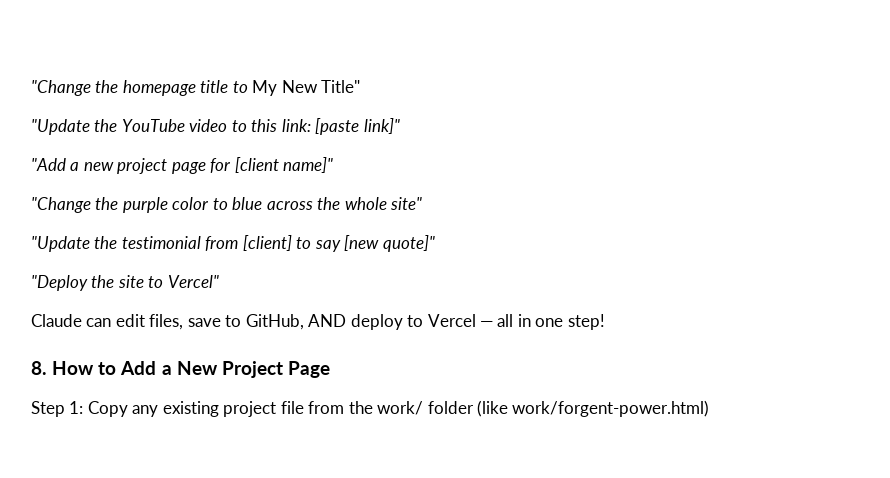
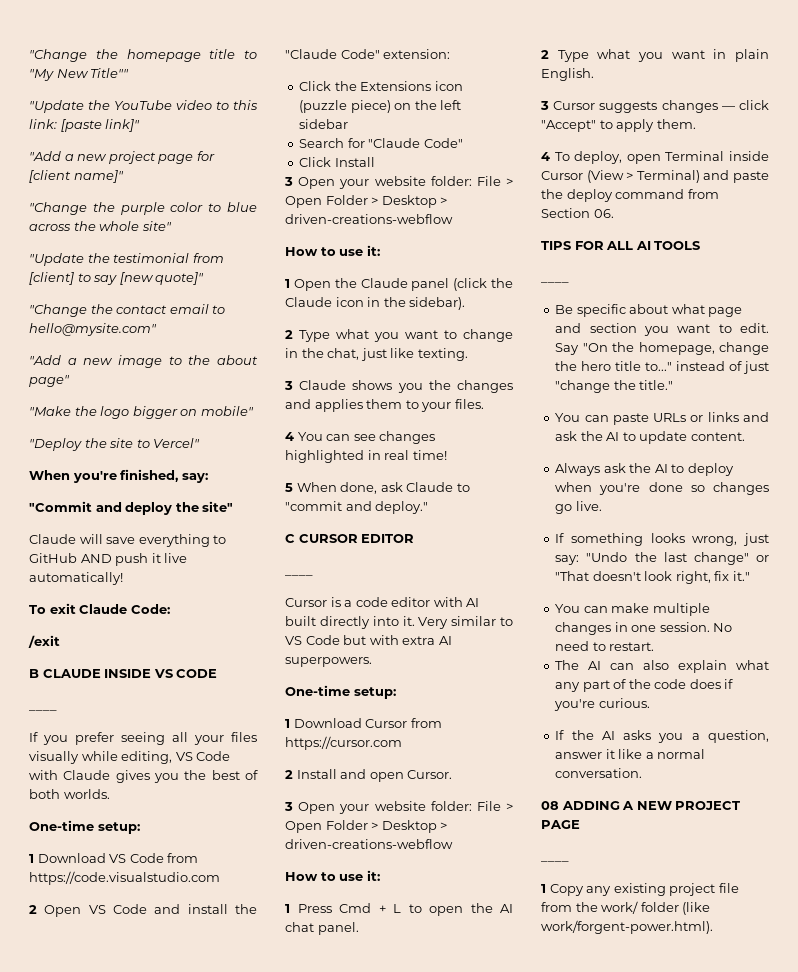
- "Change the homepage title to My New Title"
+ "Change the homepage title to "My New Title""
+ "Change the contact email to hello@mysite.com"
+ "Add a new image to the about page"
+ "Make the logo bigger on mobile"
- Claude can edit files, save to GitHub, AND deploy to Vercel — all in one step!
- 8. How to Add a New Project Page
- Step 1: Copy any existing project file from the work/ folder (like work/forgent-power.html)
+ When you're finished, say:
+ "Commit and deploy the site"
+ Claude will save everything to GitHub AND push it live automatically!
+ To exit Claude Code:
+ /exit
+ B CLAUDE INSIDE VS CODE
+ ____
+ If you prefer seeing all your files visually while editing, VS Code with Claude gives you the best of both worlds.
+ One-time setup:
+ 1 Download VS Code from https://code.visualstudio.com
+ 2 Open VS Code and install the "Claude Code" extension:
+ Click the Extensions icon (puzzle piece) on the left sidebar
+ Search for "Claude Code"
+ Click Install
+ 3 Open your website folder: File > Open Folder > Desktop > driven-creations-webflow
+ How to use it:
+ 1 Open the Claude panel (click the Claude icon in the sidebar).
+ 2 Type what you want to change in the chat, just like texting.
+ 3 Claude shows you the changes and applies them to your files.
+ 4 You can see changes highlighted in real time!
+ 5 When done, ask Claude to "commit and deploy."
+ C CURSOR EDITOR
+ ____
+ Cursor is a code editor with AI built directly into it. Very similar to VS Code but with extra AI superpowers.
+ One-time setup:
+ 1 Download Cursor from https://cursor.com
+ 2 Install and open Cursor.
+ 3 Open your website folder: File > Open Folder > Desktop > driven-creations-webflow
+ How to use it:
+ 1 Press Cmd + L to open the AI chat panel.
+ 2 Type what you want in plain English.
+ 3 Cursor suggests changes — click "Accept" to apply them.
+ 4 To deploy, open Terminal inside Cursor (View > Terminal) and paste the deploy command from Section 06.
+ TIPS FOR ALL AI TOOLS
+ ____
+ Be specific about what page and section you want to edit. Say "On the homepage, change the hero title to..." instead of just "change the title."
+ You can paste URLs or links and ask the AI to update content.
+ Always ask the AI to deploy when you're done so changes go live.
+ If something looks wrong, just say: "Undo the last change" or "That doesn't look right, fix it."
+ You can make multiple changes in one session. No need to restart.
+ The AI can also explain what any part of the code does if you're curious.
+ If the AI asks you a question, answer it like a normal conversation.
+ 08 ADDING A NEW PROJECT PAGE
+ ____
+ 1 Copy any existing project file from the work/ folder (like work/forgent-power.html).

